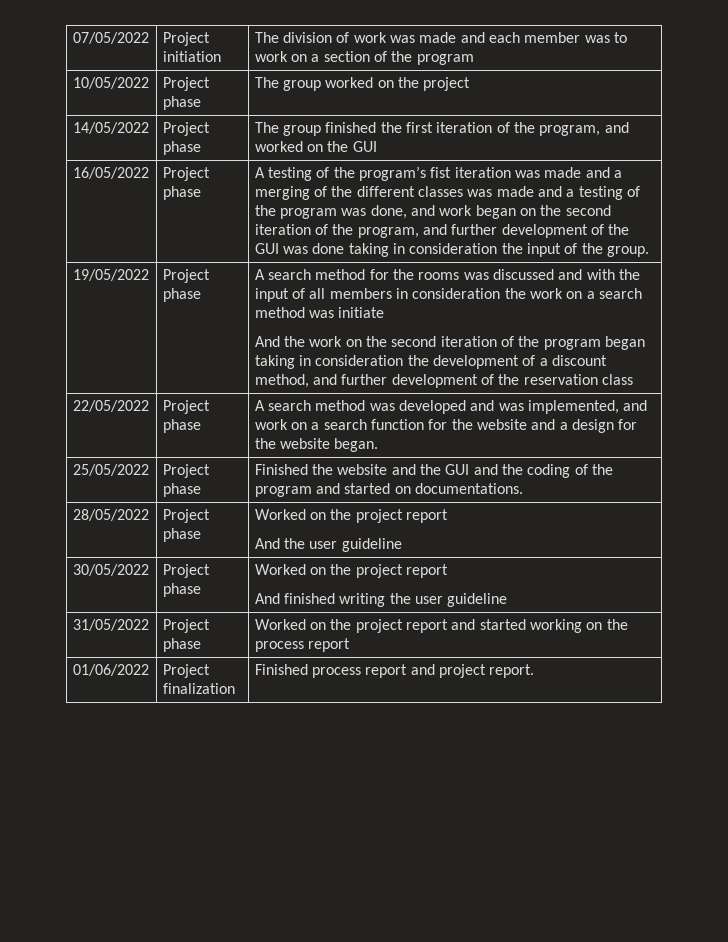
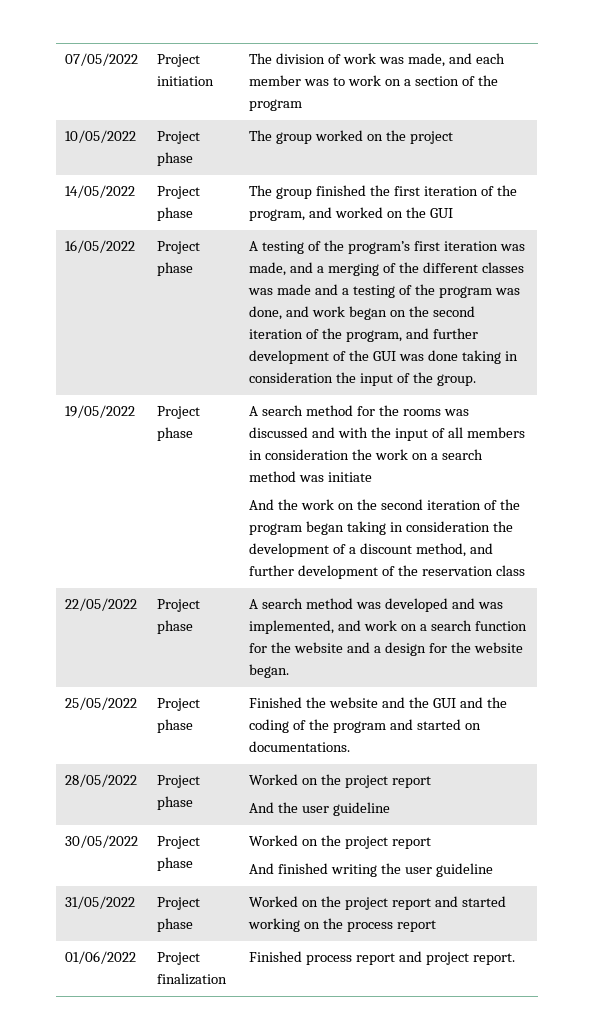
- 07/05/2022 | Project initiation | The division of work was made and each member was to work on a section of the program
+ 07/05/2022 | Project initiation | The division of work was made, and each member was to work on a section of the program
- A testing of the program’s fist iteration was made and a merging of the different classes was made and a testing of the program was done, and work began on the second iteration of the program, and further development of the GUI was done taking in consideration the input of the group.
+ A testing of the program’s first iteration was made, and a merging of the different classes was made and a testing of the program was done, and work began on the second iteration of the program, and further development of the GUI was done taking in consideration the input of the group.

